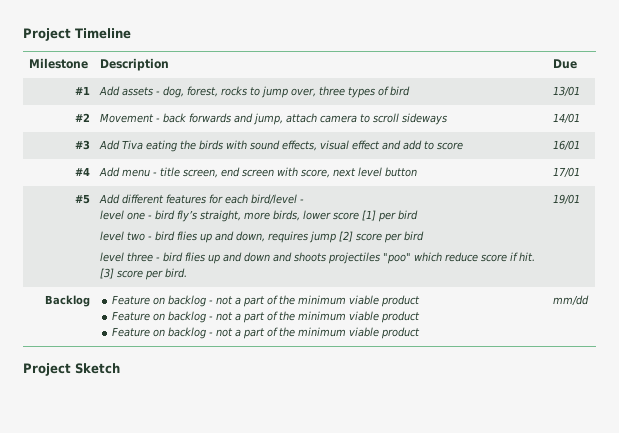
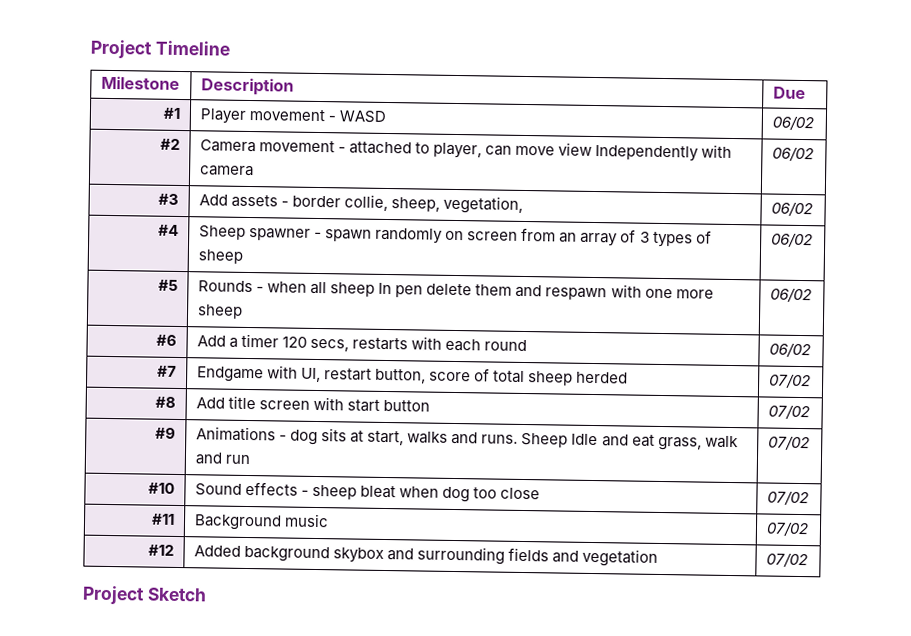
- #1 | Add assets - dog, forest, rocks to jump over, three types of bird | 13/01
- #2 | Movement - back forwards and jump, attach camera to scroll sideways | 14/01
- #3 | Add Tiva eating the birds with sound effects, visual effect and add to score | 16/01
- #4 | Add menu - title screen, end screen with score, next level button | 17/01
- #5 | Add different features for each bird/level -
- level one - bird fly’s straight, more birds, lower score [1] per bird
- level two - bird flies up and down, requires jump [2] score per bird
- level three - bird flies up and down and shoots projectiles "poo" which reduce score if hit. [3] score per bird. | 19/01
- Backlog | Feature on backlog - not a part of the minimum viable product
- Feature on backlog - not a part of the minimum viable product
- Feature on backlog - not a part of the minimum viable product | mm/dd
+ #1 | Player movement - WASD | 06/02
+ #2 | Camera movement - attached to player, can move view Independently with camera | 06/02
+ #3 | Add assets - border collie, sheep, vegetation, | 06/02
+ #4 | Sheep spawner - spawn randomly on screen from an array of 3 types of sheep | 06/02
+ #5 | Rounds - when all sheep In pen delete them and respawn with one more sheep | 06/02
+ #6 | Add a timer 120 secs, restarts with each round | 06/02
+ #7 | Endgame with UI, restart button, score of total sheep herded | 07/02
+ #8 | Add title screen with start button | 07/02
+ #9 | Animations - dog sits at start, walks and runs. Sheep Idle and eat grass, walk and run | 07/02
+ #10 | Sound effects - sheep bleat when dog too close | 07/02
+ #11 | Background music | 07/02
+ #12 | Added background skybox and surrounding fields and vegetation | 07/02

